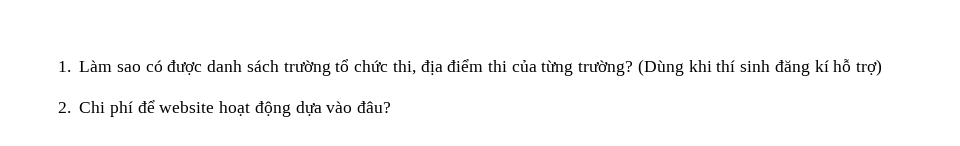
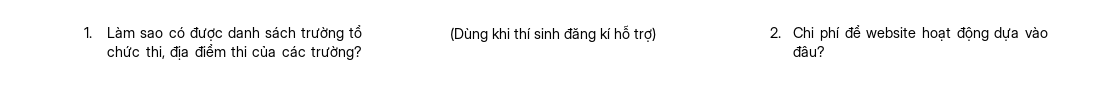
- 1. Làm sao có được danh sách trường tổ chức thi, địa điểm thi của từng trường?
+ 1. Làm sao có được danh sách trường tổ chức thi, địa điểm thi của các trường?

